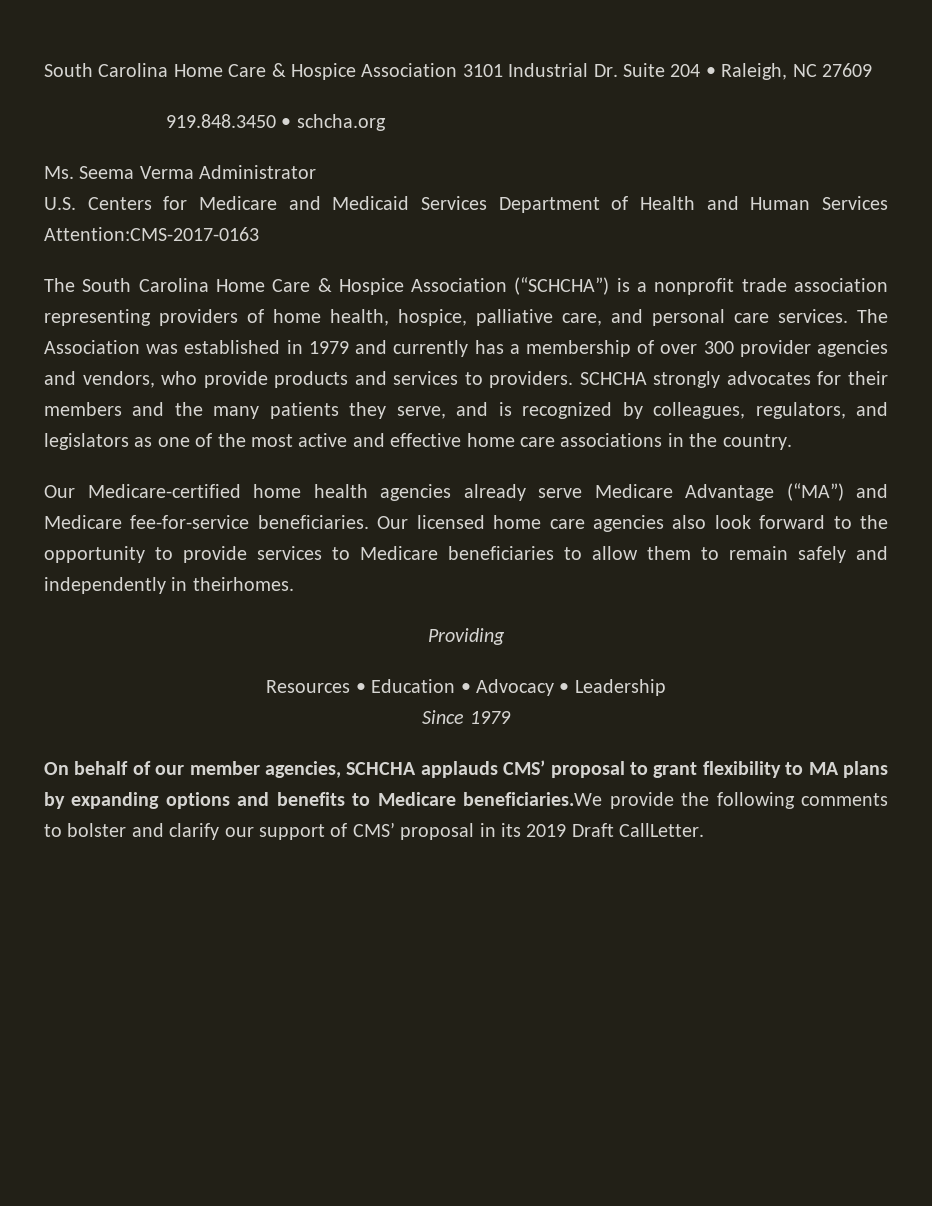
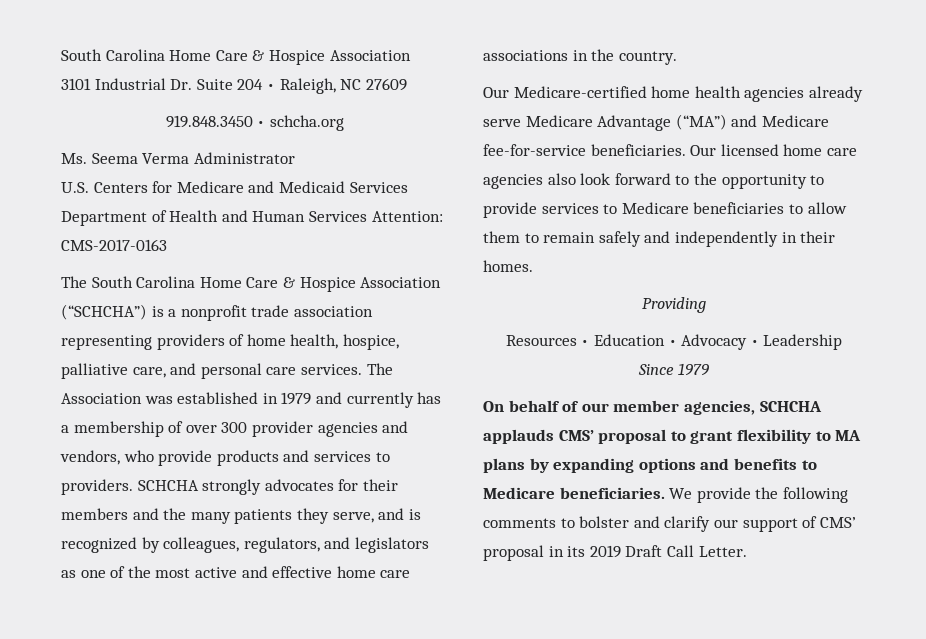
- U.S. Centers for Medicare and Medicaid Services Department of Health and Human Services Attention:CMS-2017-0163
+ U.S. Centers for Medicare and Medicaid Services Department of Health and Human Services Attention: CMS-2017-0163
- Our licensed home care agencies also look forward to the opportunity to provide services to Medicare beneficiaries to allow them to remain safely and independently in theirhomes.
+ Our licensed home care agencies also look forward to the opportunity to provide services to Medicare beneficiaries to allow them to remain safely and independently in their homes.
- On behalf of our member agencies, SCHCHA applauds CMS’ proposal to grant flexibility to MA plans by expanding options and benefits to Medicare beneficiaries.We provide the following comments to bolster and clarify our support of CMS’ proposal in its 2019 Draft CallLetter.
+ On behalf of our member agencies, SCHCHA applauds CMS’ proposal to grant flexibility to MA plans by expanding options and benefits to Medicare beneficiaries. We provide the following comments to bolster and clarify our support of CMS’ proposal in its 2019 Draft Call Letter.

